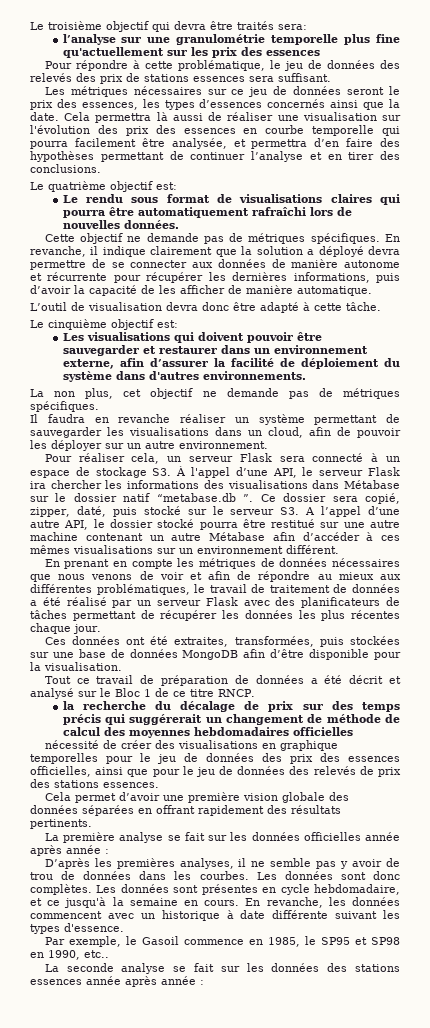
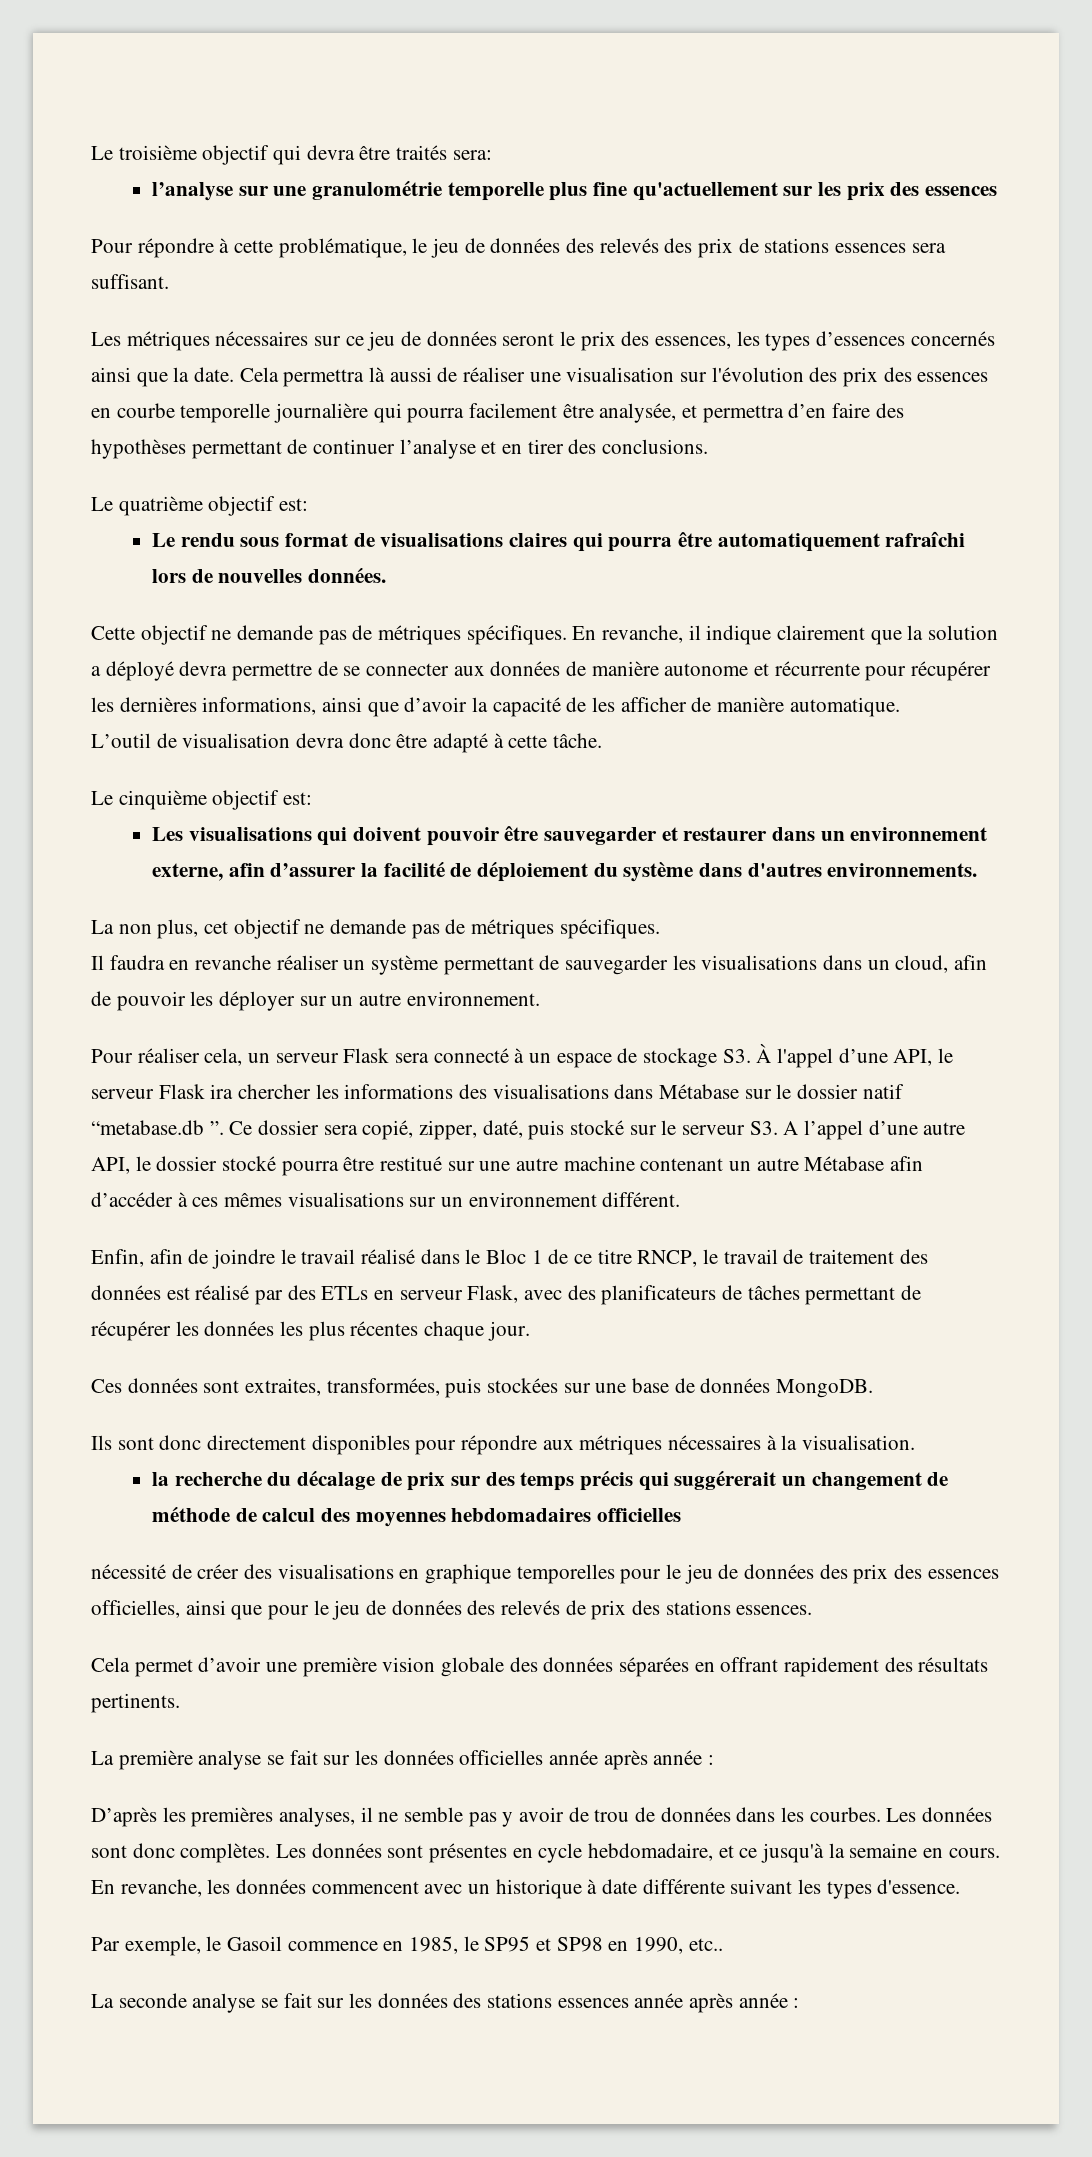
- Cela permettra là aussi de réaliser une visualisation sur l'évolution des prix des essences en courbe temporelle qui pourra facilement être analysée, et permettra d’en faire des hypothèses permettant de continuer l’analyse et en tirer des conclusions.
+ Cela permettra là aussi de réaliser une visualisation sur l'évolution des prix des essences en courbe temporelle journalière qui pourra facilement être analysée, et permettra d’en faire des hypothèses permettant de continuer l’analyse et en tirer des conclusions.
- En revanche, il indique clairement que la solution a déployé devra permettre de se connecter aux données de manière autonome et récurrente pour récupérer les dernières informations, puis d’avoir la capacité de les afficher de manière automatique.
+ En revanche, il indique clairement que la solution a déployé devra permettre de se connecter aux données de manière autonome et récurrente pour récupérer les dernières informations, ainsi que d’avoir la capacité de les afficher de manière automatique.
- En prenant en compte les métriques de données nécessaires que nous venons de voir et afin de répondre au mieux aux différentes problématiques, le travail de traitement de données a été réalisé par un serveur Flask avec des planificateurs de tâches permettant de récupérer les données les plus récentes chaque jour.
+ Enfin, afin de joindre le travail réalisé dans le Bloc 1 de ce titre RNCP, le travail de traitement des données est réalisé par des ETLs en serveur Flask, avec des planificateurs de tâches permettant de récupérer les données les plus récentes chaque jour.
- Ces données ont été extraites, transformées, puis stockées sur une base de données MongoDB afin d’être disponible pour la visualisation.
- Tout ce travail de préparation de données a été décrit et analysé sur le Bloc 1 de ce titre RNCP.
+ Ces données sont extraites, transformées, puis stockées sur une base de données MongoDB.
+ Ils sont donc directement disponibles pour répondre aux métriques nécessaires à la visualisation.

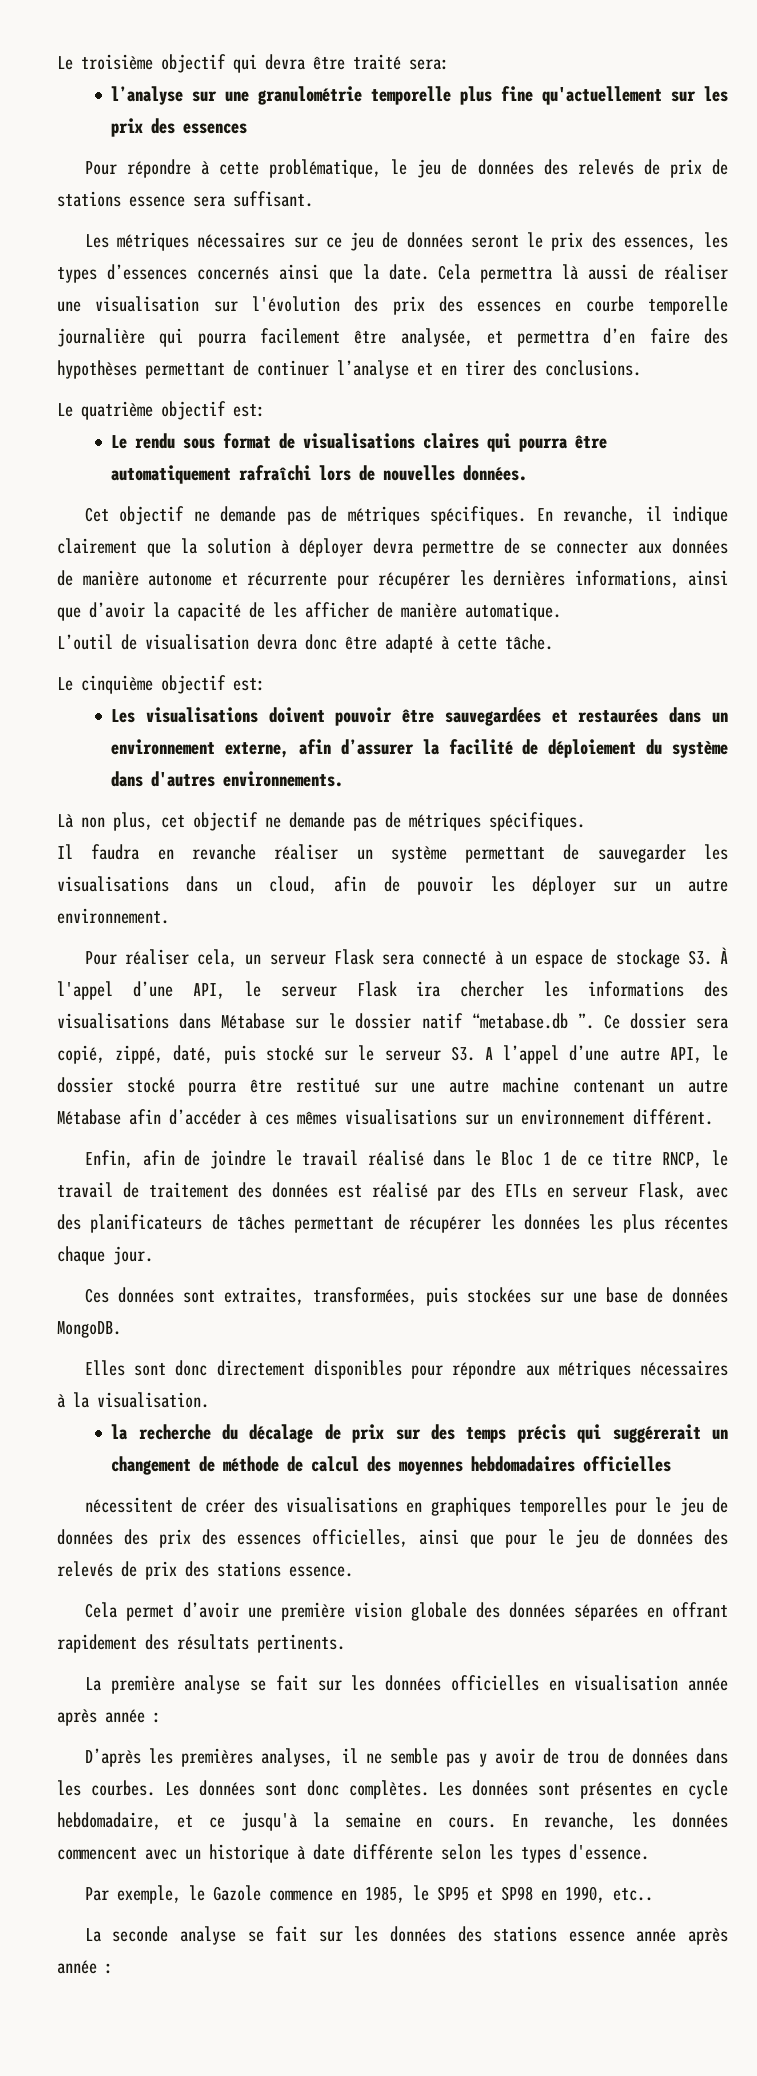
- Le troisième objectif qui devra être traités sera:
+ Le troisième objectif qui devra être traité sera:
- Pour répondre à cette problématique, le jeu de données des relevés des prix de stations essences sera suffisant.
+ Pour répondre à cette problématique, le jeu de données des relevés de prix de stations essence sera suffisant.
- Cette objectif ne demande pas de métriques spécifiques.
+ Cet objectif ne demande pas de métriques spécifiques.
- En revanche, il indique clairement que la solution a déployé devra permettre de se connecter aux données de manière autonome et récurrente pour récupérer les dernières informations, ainsi que d’avoir la capacité de les afficher de manière automatique.
+ En revanche, il indique clairement que la solution à déployer devra permettre de se connecter aux données de manière autonome et récurrente pour récupérer les dernières informations, ainsi que d’avoir la capacité de les afficher de manière automatique.
- Les visualisations qui doivent pouvoir être sauvegarder et restaurer dans un environnement externe, afin d’assurer la facilité de déploiement du système dans d'autres environnements.
+ Les visualisations doivent pouvoir être sauvegardées et restaurées dans un environnement externe, afin d’assurer la facilité de déploiement du système dans d'autres environnements.
- La non plus, cet objectif ne demande pas de métriques spécifiques.
+ Là non plus, cet objectif ne demande pas de métriques spécifiques.
- Ce dossier sera copié, zipper, daté, puis stocké sur le serveur S3. A l’appel d’une autre API, le dossier stocké pourra être restitué sur une autre machine contenant un autre Métabase afin d’accéder à ces mêmes visualisations sur un environnement différent.
+ Ce dossier sera copié, zippé, daté, puis stocké sur le serveur S3. A l’appel d’une autre API, le dossier stocké pourra être restitué sur une autre machine contenant un autre Métabase afin d’accéder à ces mêmes visualisations sur un environnement différent.
- Ils sont donc directement disponibles pour répondre aux métriques nécessaires à la visualisation.
+ Elles sont donc directement disponibles pour répondre aux métriques nécessaires à la visualisation.
- nécessité de créer des visualisations en graphique temporelles pour le jeu de données des prix des essences officielles, ainsi que pour le jeu de données des relevés de prix des stations essences.
+ nécessitent de créer des visualisations en graphiques temporelles pour le jeu de données des prix des essences officielles, ainsi que pour le jeu de données des relevés de prix des stations essence.
- La première analyse se fait sur les données officielles année après année :
+ La première analyse se fait sur les données officielles en visualisation année après année :
- En revanche, les données commencent avec un historique à date différente suivant les types d'essence.
+ En revanche, les données commencent avec un historique à date différente selon les types d'essence.
- Par exemple, le Gasoil commence en 1985, le SP95 et SP98 en 1990, etc..
+ Par exemple, le Gazole commence en 1985, le SP95 et SP98 en 1990, etc..
- La seconde analyse se fait sur les données des stations essences année après année :
+ La seconde analyse se fait sur les données des stations essence année après année :

